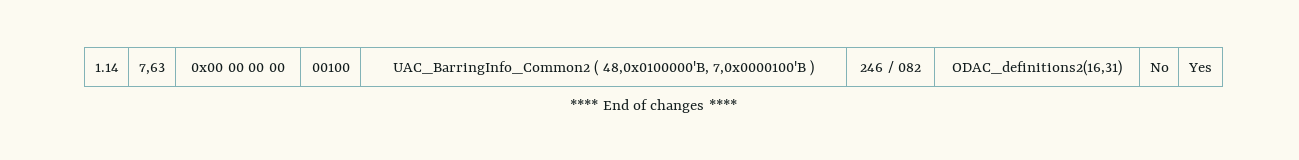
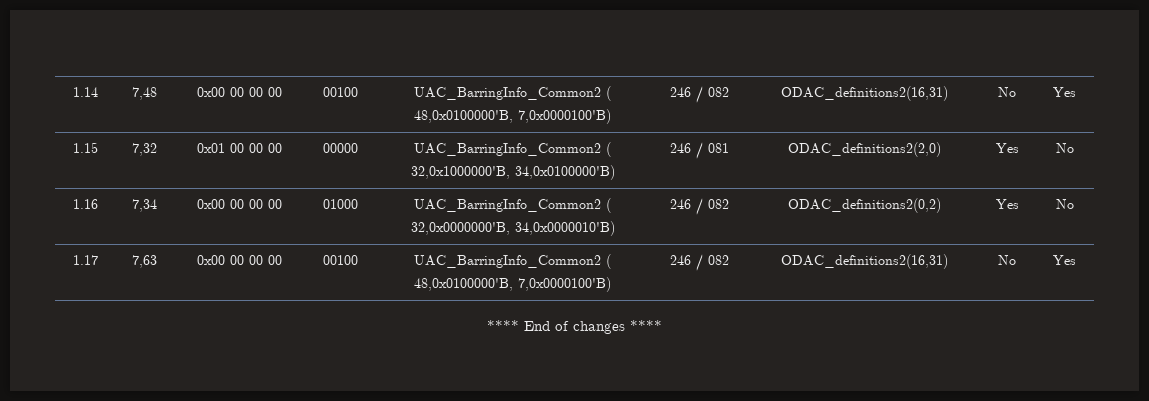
- 1.14 | 7,63 | 0x00 00 00 00 | 00100 | UAC_BarringInfo_Common2 ( 48,0x0100000'B, 7,0x0000100'B ) | 246 / 082 | ODAC_definitions2(16,31) | No | Yes
+ 1.14 | 7,48 | 0x00 00 00 00 | 00100 | UAC_BarringInfo_Common2 (
+ 48,0x0100000'B, 7,0x0000100'B) | 246 / 082 | ODAC_definitions2(16,31) | No | Yes
+ 1.15 | 7,32 | 0x01 00 00 00 | 00000 | UAC_BarringInfo_Common2 (
+ 32,0x1000000'B, 34,0x0100000'B) | 246 / 081 | ODAC_definitions2(2,0) | Yes | No
+ 1.16 | 7,34 | 0x00 00 00 00 | 01000 | UAC_BarringInfo_Common2 (
+ 32,0x0000000'B, 34,0x0000010'B) | 246 / 082 | ODAC_definitions2(0,2) | Yes | No
+ 1.17 | 7,63 | 0x00 00 00 00 | 00100 | UAC_BarringInfo_Common2 (
+ 48,0x0100000'B, 7,0x0000100'B) | 246 / 082 | ODAC_definitions2(16,31) | No | Yes

